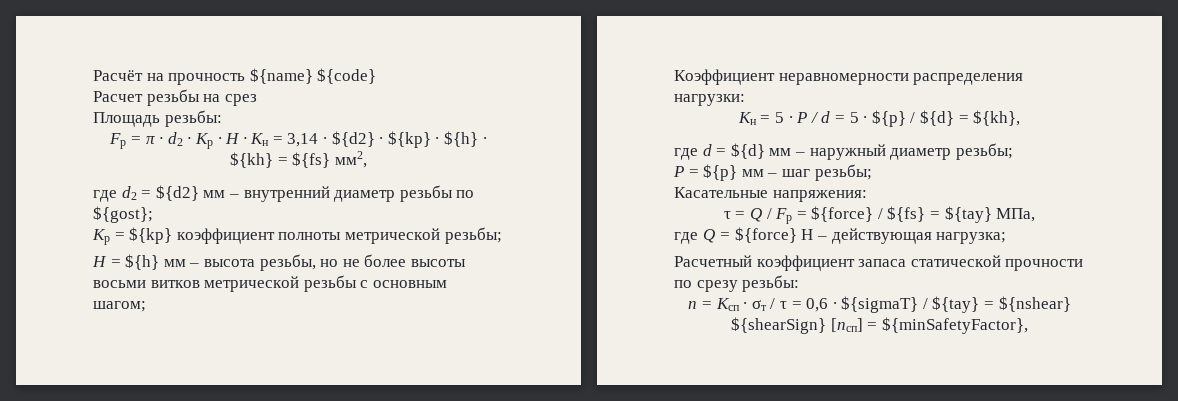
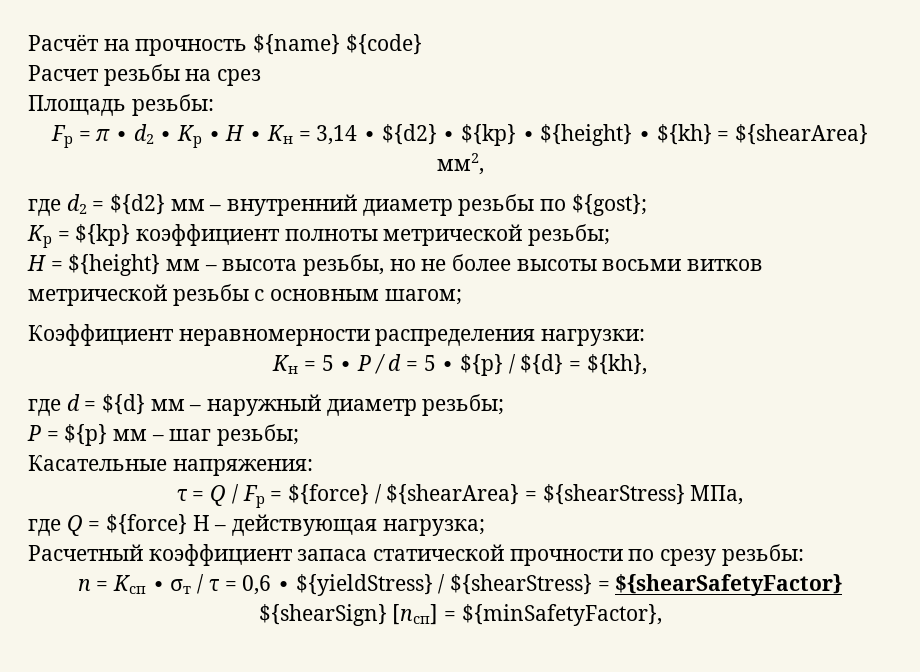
- Fр = π ∙ d2 ∙ Kр ∙ H ∙ Kн = 3,14 ∙ ${d2} ∙ ${kp} ∙ ${h} ∙ ${kh} = ${fs} мм2,
+ Fр = π ∙ d2 ∙ Kр ∙ H ∙ Kн = 3,14 ∙ ${d2} ∙ ${kp} ∙ ${height} ∙ ${kh} = ${shearArea} мм2,
- H = ${h} мм – высота резьбы, но не более высоты восьми витков метрической резьбы с основным шагом;
+ H = ${height} мм – высота резьбы, но не более высоты восьми витков метрической резьбы с основным шагом;
- τ = Q / Fр = ${force} / ${fs} = ${tay} МПа,
+ τ = Q / Fр = ${force} / ${shearArea} = ${shearStress} МПа,
- n = Kсп ∙ σт / τ = 0,6 ∙ ${sigmaT} / ${tay} = ${nshear} ${shearSign} [nсп] = ${minSafetyFactor},
+ n = Kсп ∙ σт / τ = 0,6 ∙ ${yieldStress} / ${shearStress} = ${shearSafetyFactor} ${shearSign} [nсп] = ${minSafetyFactor},

